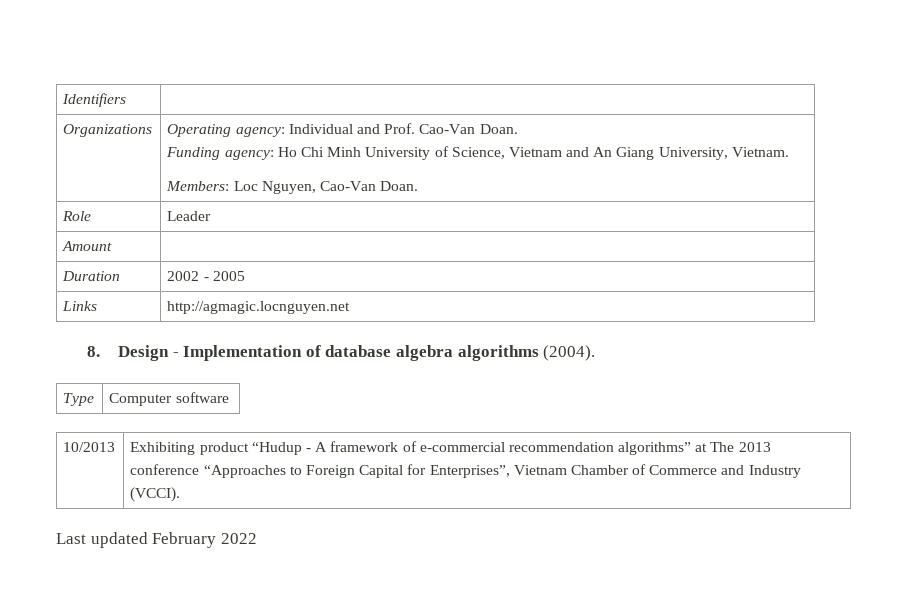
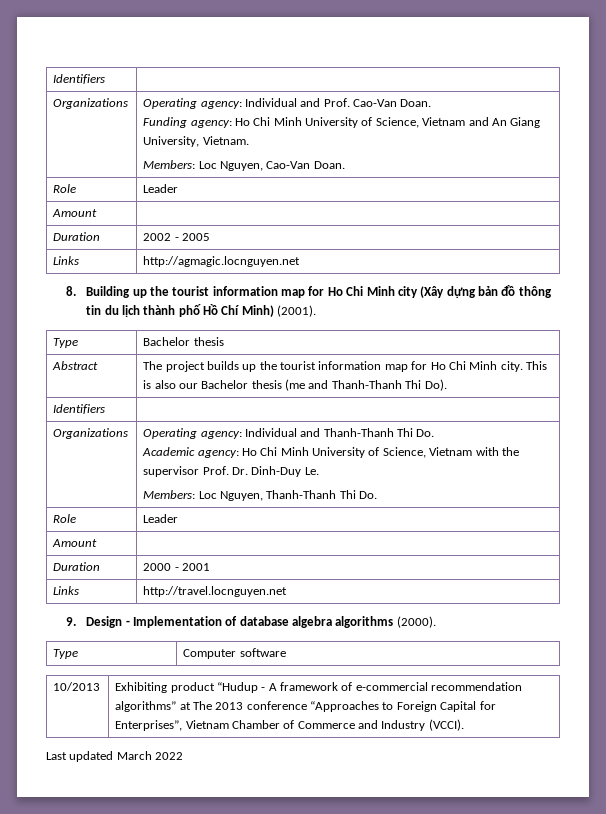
- 8. Design - Implementation of database algebra algorithms (2004).
+ 8. Building up the tourist information map for Ho Chi Minh city (Xây dựng bản đồ thông tin du lịch thành phố Hồ Chí Minh) (2001).
+ Type | Bachelor thesis
+ Abstract | The project builds up the tourist information map for Ho Chi Minh city. This is also our Bachelor thesis (me and Thanh-Thanh Thi Do).
+ Identifiers |
+ Organizations | Operating agency: Individual and Thanh-Thanh Thi Do.
+ Academic agency: Ho Chi Minh University of Science, Vietnam with the supervisor Prof. Dr. Dinh-Duy Le.
+ Members: Loc Nguyen, Thanh-Thanh Thi Do.
+ Role | Leader
+ Amount |
+ Duration | 2000 - 2001
+ Links | http://travel.locnguyen.net
+ 9. Design - Implementation of database algebra algorithms (2000).
- Last updated February 2022
+ Last updated March 2022

